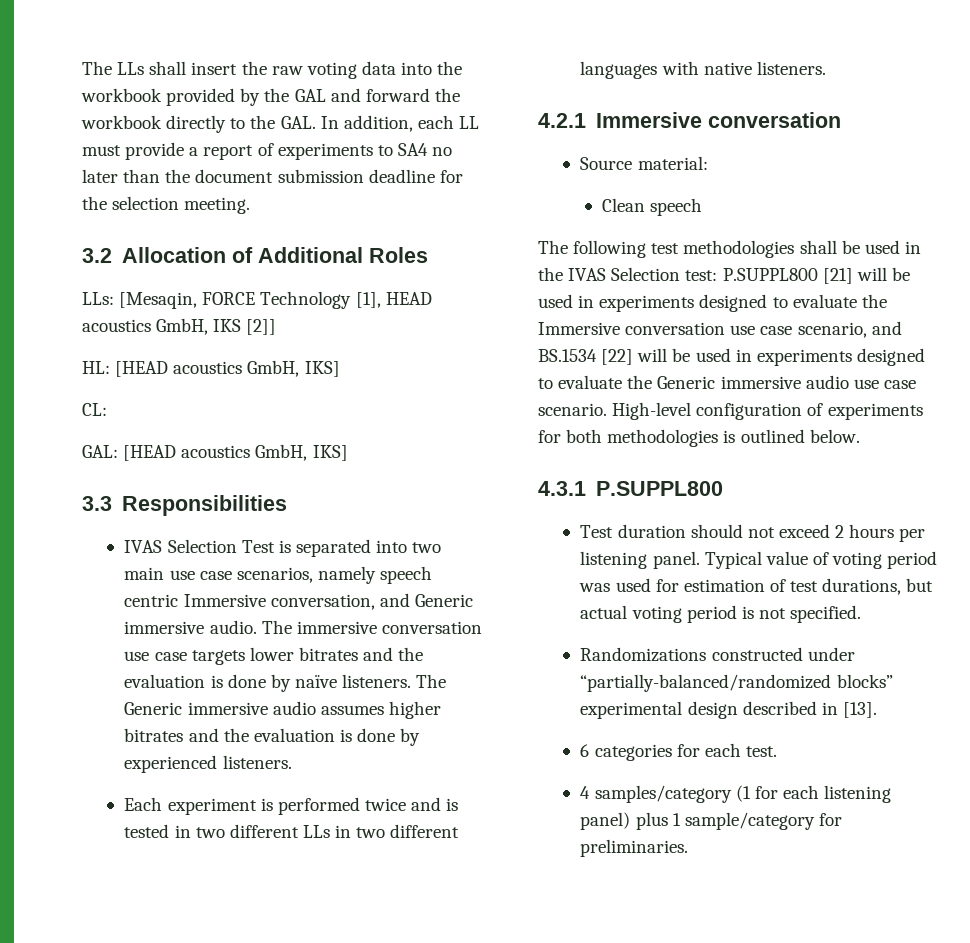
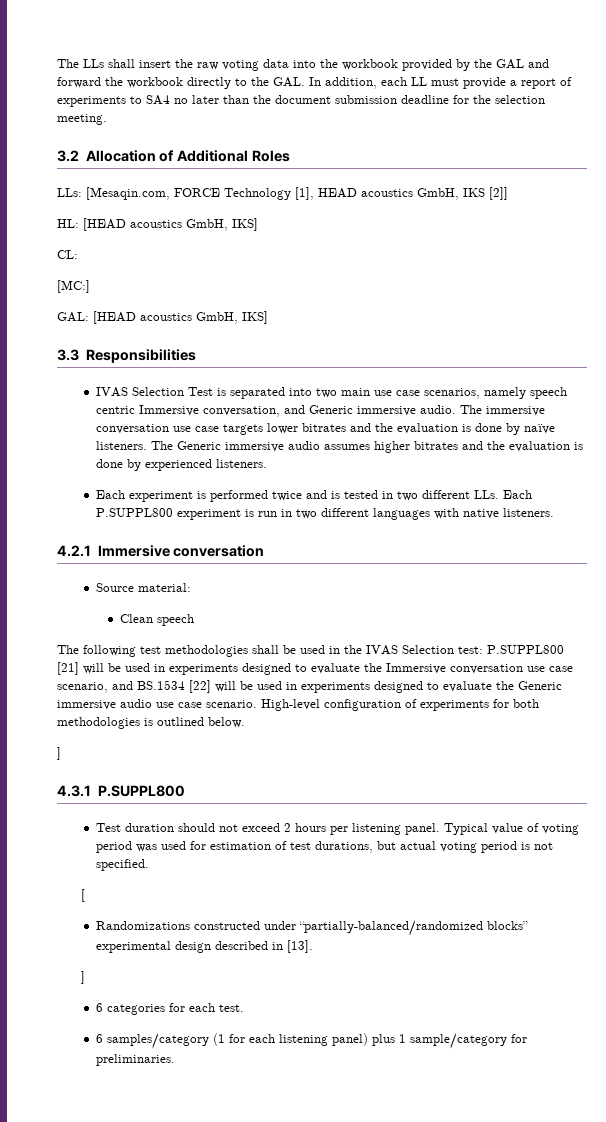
- LLs: [Mesaqin, FORCE Technology [1], HEAD acoustics GmbH, IKS [2]]
+ LLs: [Mesaqin.com, FORCE Technology [1], HEAD acoustics GmbH, IKS [2]]
+ [MC:]
- Each experiment is performed twice and is tested in two different LLs in two different languages with native listeners.
+ Each experiment is performed twice and is tested in two different LLs. Each P.SUPPL800 experiment is run in two different languages with native listeners.
  High-level configuration of experiments for both methodologies is outlined below.
+ ]
+ [
  Randomizations constructed under “partially-balanced/randomized blocks” experimental design described in [13].
+ ]
- 4 samples/category (1 for each listening panel) plus 1 sample/category for preliminaries.
+ 6 samples/category (1 for each listening panel) plus 1 sample/category for preliminaries.

